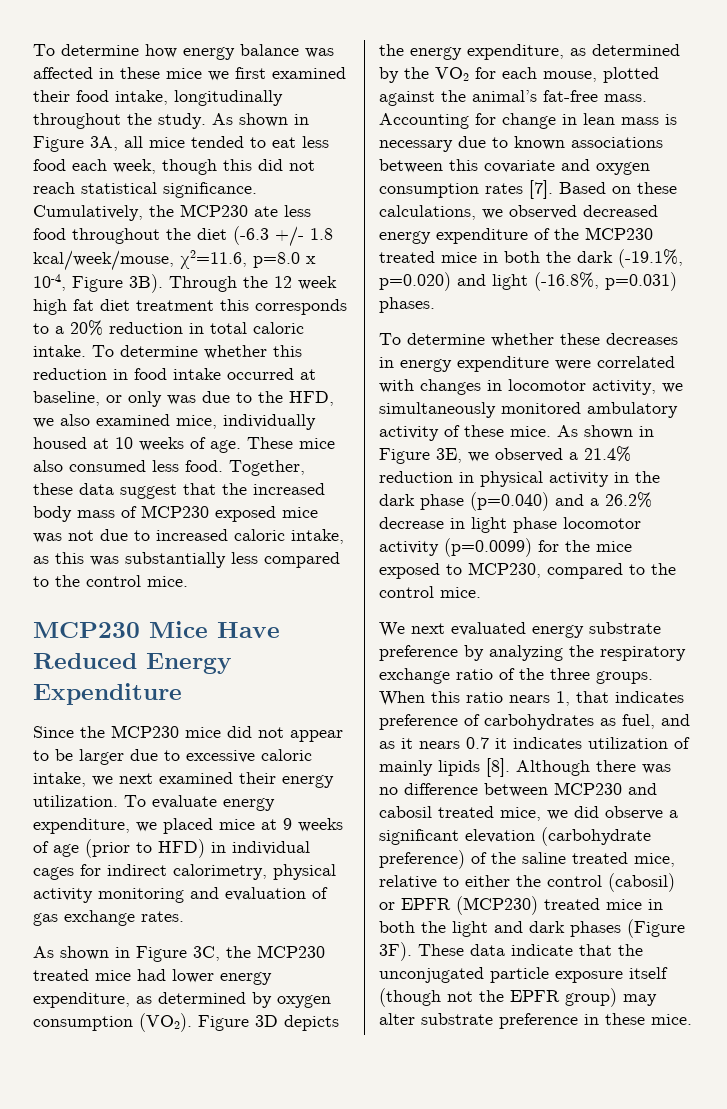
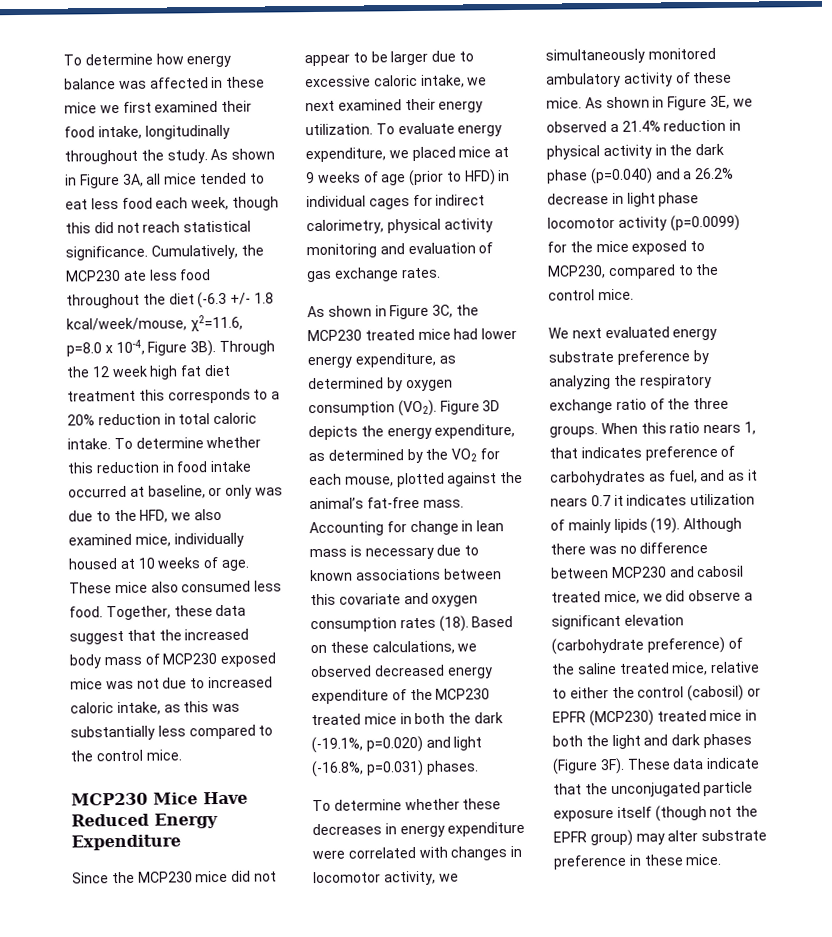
- Accounting for change in lean mass is necessary due to known associations between this covariate and oxygen consumption rates [7].
+ Accounting for change in lean mass is necessary due to known associations between this covariate and oxygen consumption rates (18).
- When this ratio nears 1, that indicates preference of carbohydrates as fuel, and as it nears 0.7 it indicates utilization of mainly lipids [8].
+ When this ratio nears 1, that indicates preference of carbohydrates as fuel, and as it nears 0.7 it indicates utilization of mainly lipids (19).

